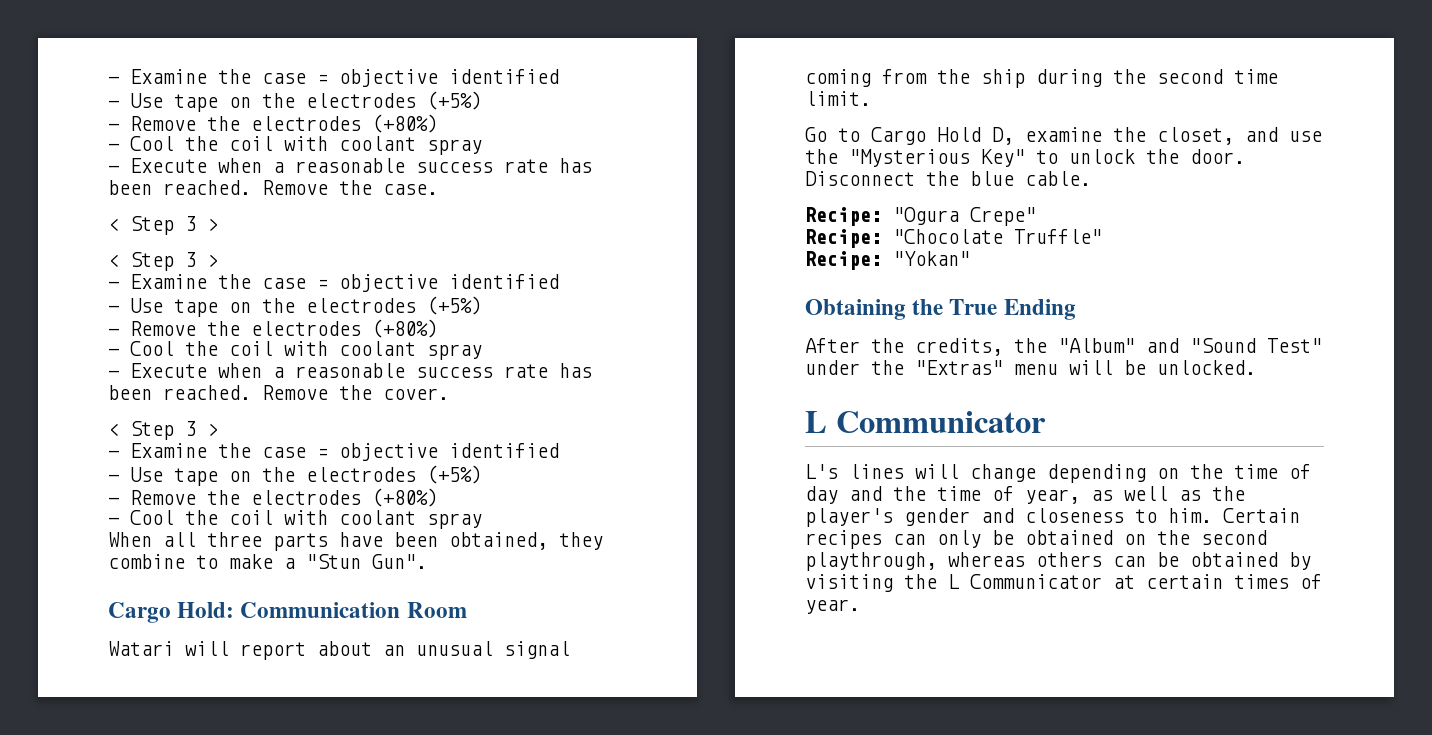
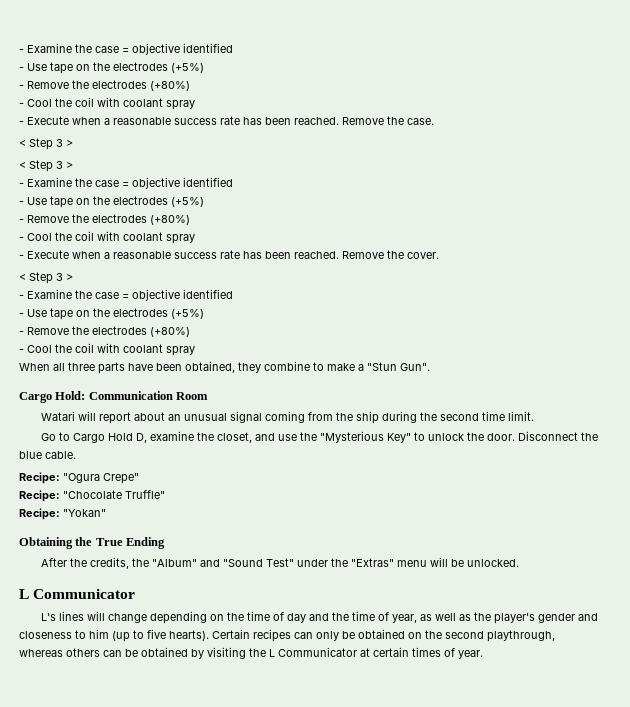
- L's lines will change depending on the time of day and the time of year, as well as the player's gender and closeness to him.
+ L's lines will change depending on the time of day and the time of year, as well as the player's gender and closeness to him (up to five hearts).

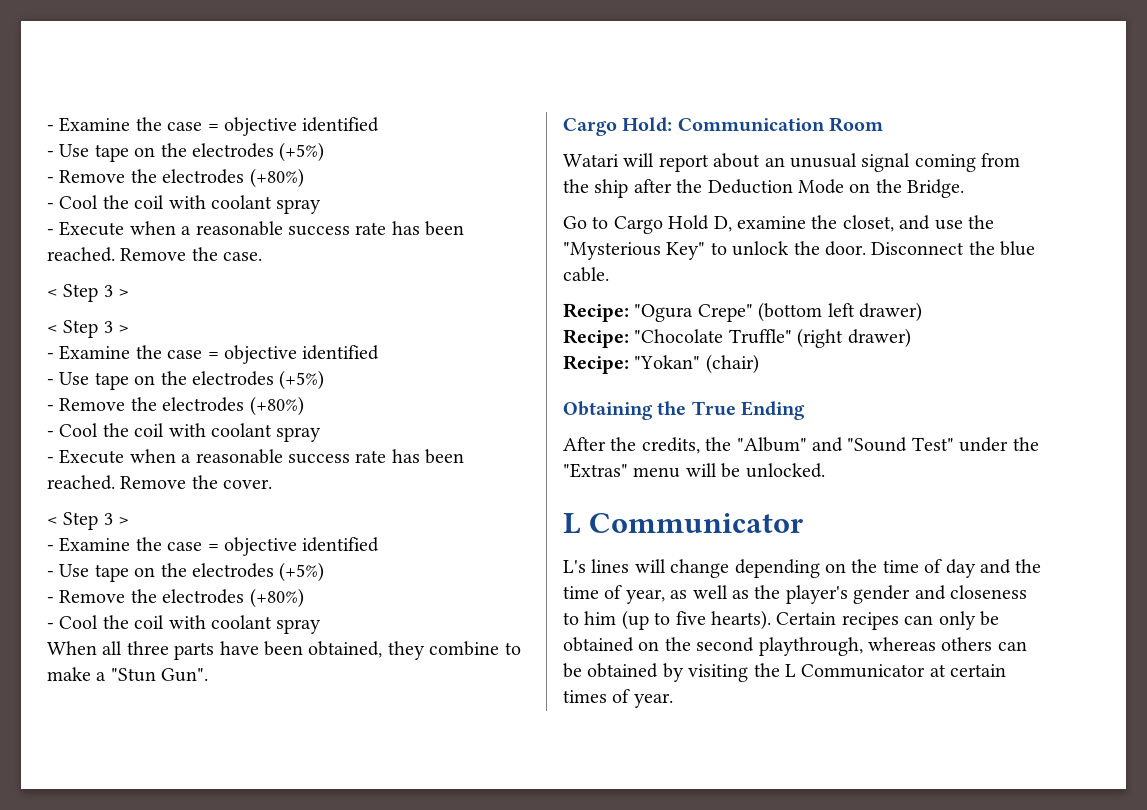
- Watari will report about an unusual signal coming from the ship during the second time limit.
+ Watari will report about an unusual signal coming from the ship after the Deduction Mode on the Bridge.
- Recipe: "Ogura Crepe"
+ Recipe: "Ogura Crepe" (bottom left drawer)
- Recipe: "Chocolate Truffle"
+ Recipe: "Chocolate Truffle" (right drawer)
- Recipe: "Yokan"
+ Recipe: "Yokan" (chair)

